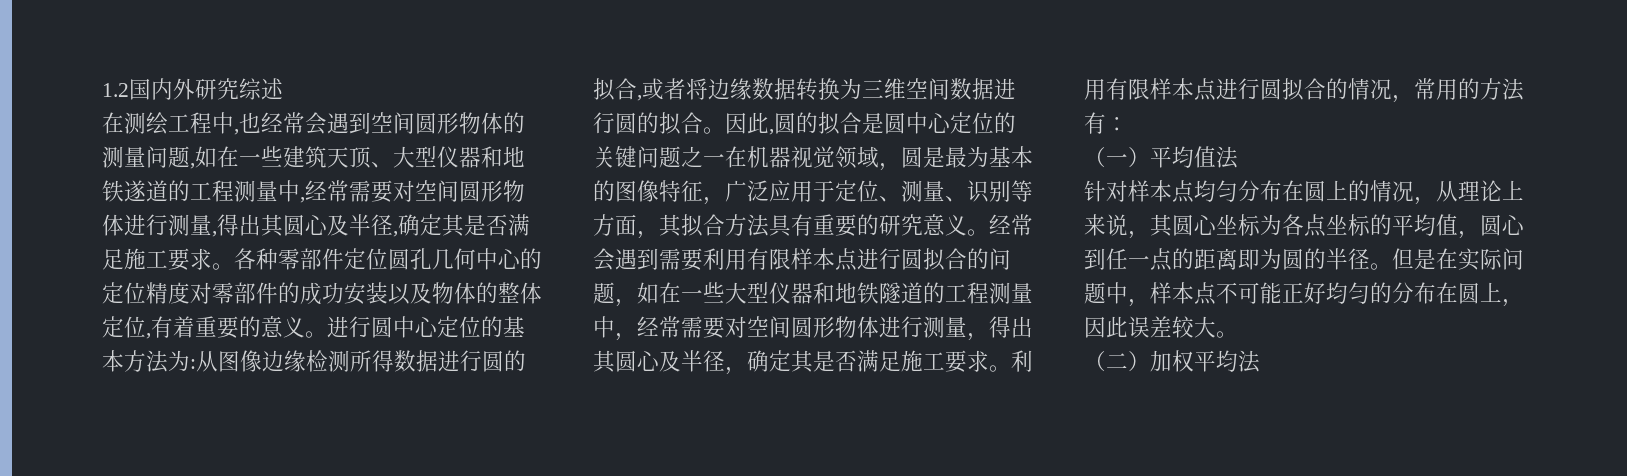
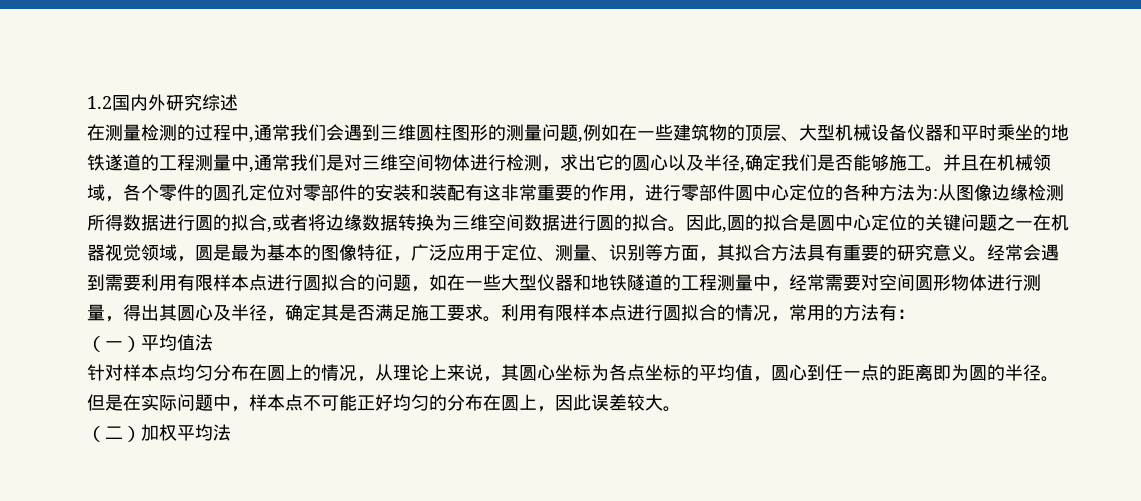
- 在测绘工程中,也经常会遇到空间圆形物体的测量问题,如在一些建筑天顶、大型仪器和地铁遂道的工程测量中,经常需要对空间圆形物体进行测量,得出其圆心及半径,确定其是否满足施工要求。各种零部件定位圆孔几何中心的定位精度对零部件的成功安装以及物体的整体定位,有着重要的意义。进行圆中心定位的基本方法为:从图像边缘检测所得数据进行圆的拟合,或者将边缘数据转换为三维空间数据进行圆的拟合。
+ 在测量检测的过程中,通常我们会遇到三维圆柱图形的测量问题,例如在一些建筑物的顶层、大型机械设备仪器和平时乘坐的地铁遂道的工程测量中,通常我们是对三维空间物体进行检测，求出它的圆心以及半径,确定我们是否能够施工。并且在机械领域，各个零件的圆孔定位对零部件的安装和装配有这非常重要的作用，进行零部件圆中心定位的各种方法为:从图像边缘检测所得数据进行圆的拟合,或者将边缘数据转换为三维空间数据进行圆的拟合。

